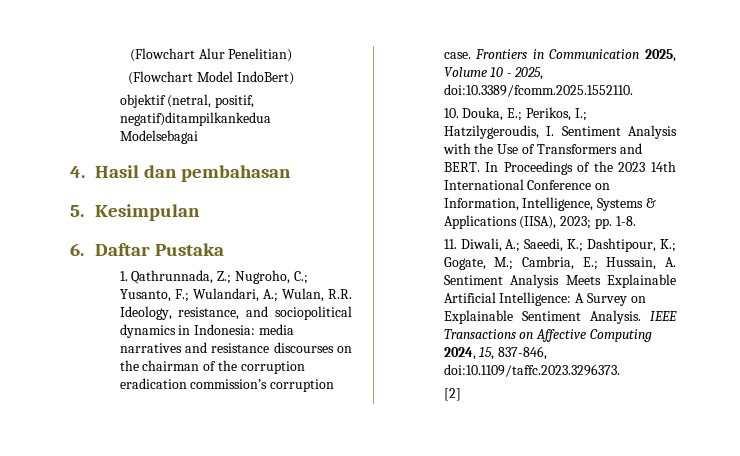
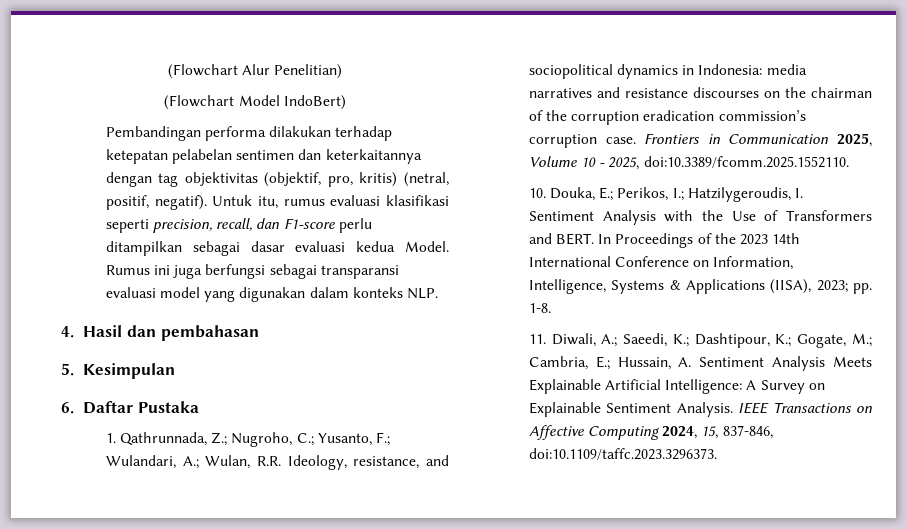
- objektif (netral, positif, negatif)ditampilkankedua Modelsebagai
+ Pembandingan performa dilakukan terhadap ketepatan pelabelan sentimen dan keterkaitannya dengan tag objektivitas (objektif, pro, kritis) (netral, positif, negatif). Untuk itu, rumus evaluasi klasifikasi seperti precision, recall, dan F1-score perlu ditampilkan sebagai dasar evaluasi kedua Model. Rumus ini juga berfungsi sebagai transparansi evaluasi model yang digunakan dalam konteks NLP.
- [2]

